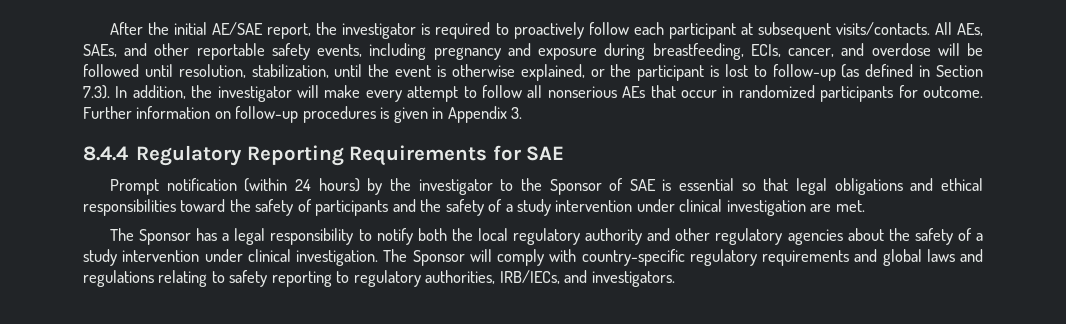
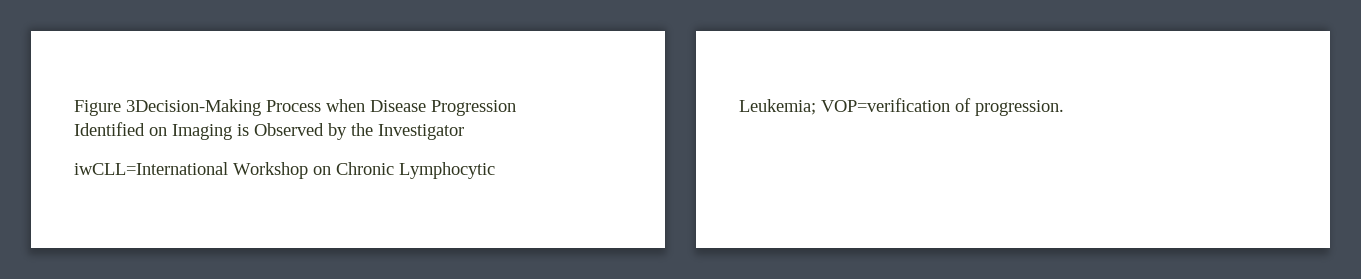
- After the initial AE/SAE report, the investigator is required to proactively follow each participant at subsequent visits/contacts. All AEs, SAEs, and other reportable safety events, including pregnancy and exposure during breastfeeding, ECIs, cancer, and overdose will be followed until resolution, stabilization, until the event is otherwise explained, or the participant is lost to follow-up (as defined in Section 7.3). In addition, the investigator will make every attempt to follow all nonserious AEs that occur in randomized participants for outcome. Further information on follow-up procedures is given in Appendix 3.
- 8.4.4 Regulatory Reporting Requirements for SAE
- Prompt notification (within 24 hours) by the investigator to the Sponsor of SAE is essential so that legal obligations and ethical responsibilities toward the safety of participants and the safety of a study intervention under clinical investigation are met.
- The Sponsor has a legal responsibility to notify both the local regulatory authority and other regulatory agencies about the safety of a study intervention under clinical investigation. The Sponsor will comply with country-specific regulatory requirements and global laws and regulations relating to safety reporting to regulatory authorities, IRB/IECs, and investigators.
+ Figure 3Decision-Making Process when Disease Progression Identified on Imaging is Observed by the Investigator
+ iwCLL=International Workshop on Chronic Lymphocytic Leukemia; VOP=verification of progression.

